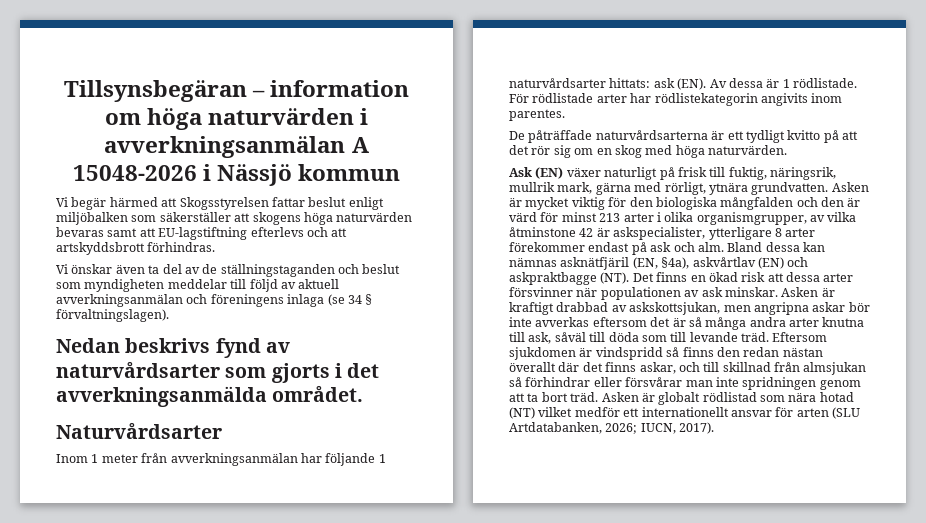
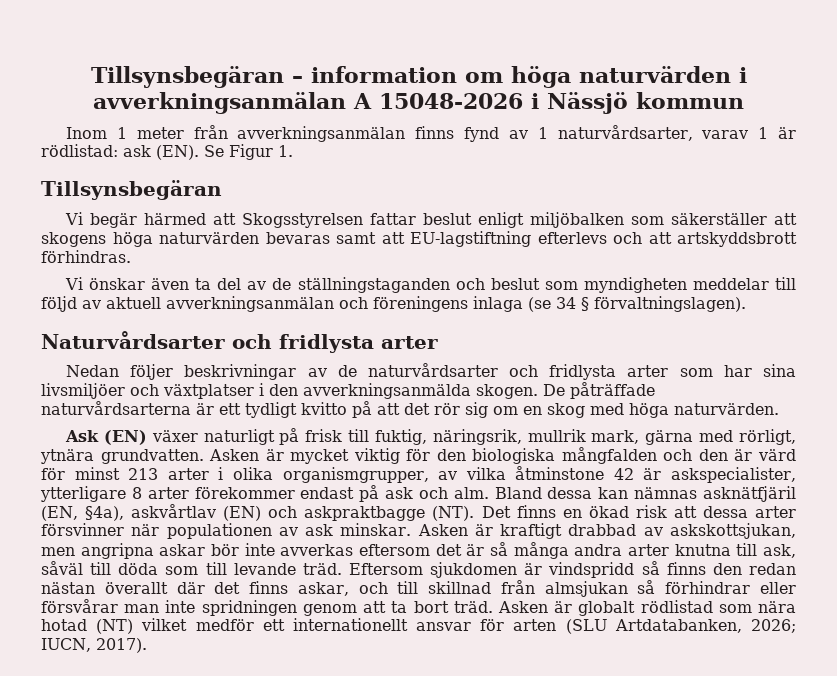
+ Inom 1 meter från avverkningsanmälan finns fynd av 1 naturvårdsarter, varav 1 är rödlistad: ask (EN). Se Figur 1.
+ Tillsynsbegäran
- Nedan beskrivs fynd av naturvårdsarter som gjorts i det avverkningsanmälda området.
- Naturvårdsarter
- Inom 1 meter från avverkningsanmälan har följande 1 naturvårdsarter hittats: ask (EN). Av dessa är 1 rödlistade. För rödlistade arter har rödlistekategorin angivits inom parentes.
- De påträffade naturvårdsarterna är ett tydligt kvitto på att det rör sig om en skog med höga naturvärden.
+ Naturvårdsarter och fridlysta arter
+ Nedan följer beskrivningar av de naturvårdsarter och fridlysta arter som har sina livsmiljöer och växtplatser i den avverkningsanmälda skogen. De påträffade naturvårdsarterna är ett tydligt kvitto på att det rör sig om en skog med höga naturvärden.

